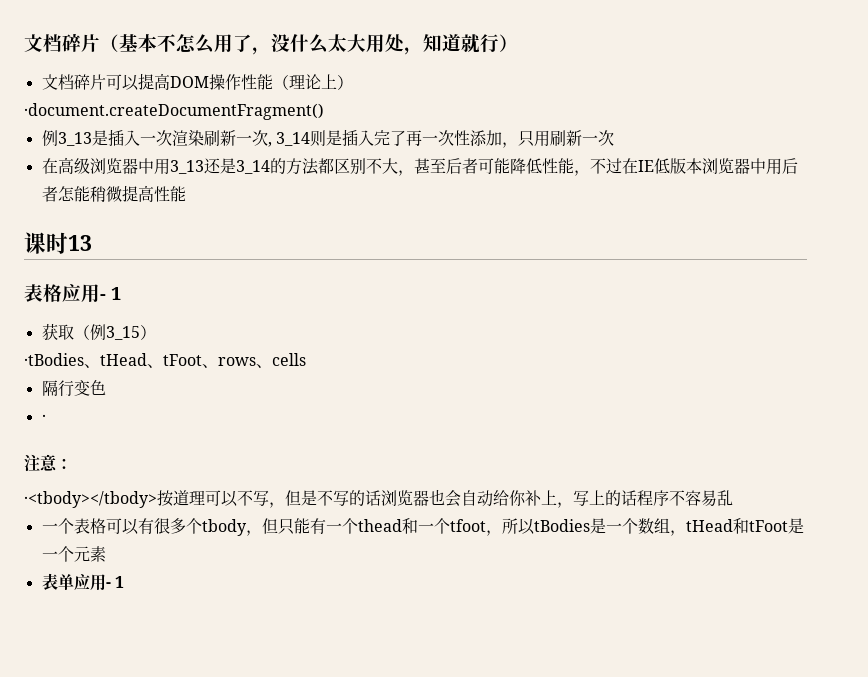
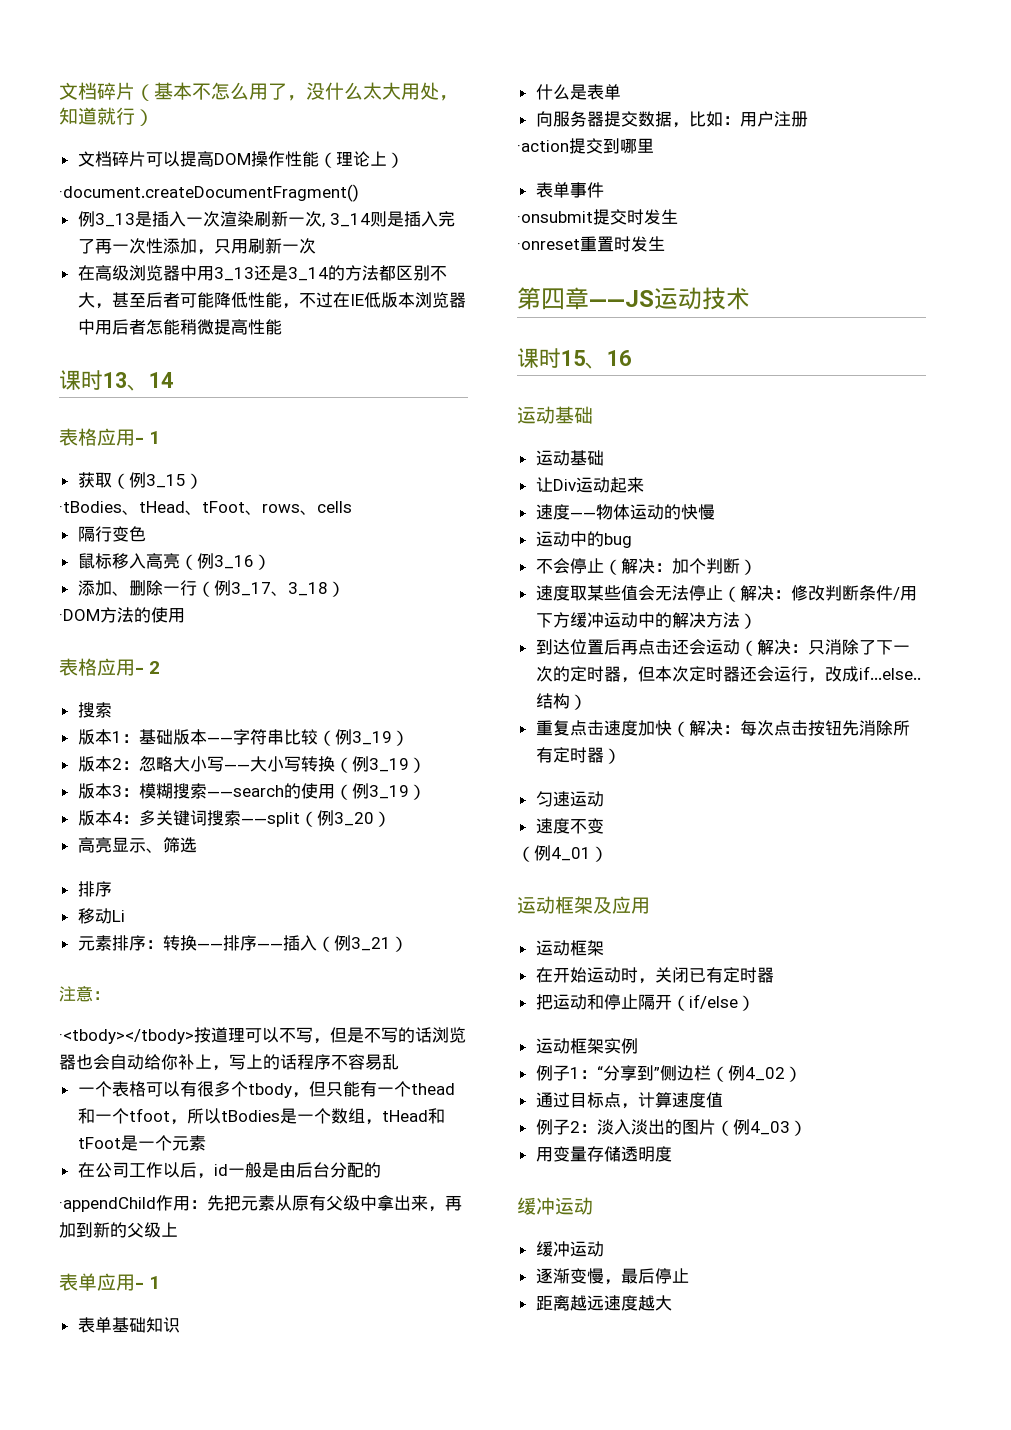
- 课时13
+ 课时13、14
- ·
+ 鼠标移入高亮（例3_16）
+ 添加、删除一行（例3_17、3_18）
+ ·DOM方法的使用
+ 表格应用- 2
+ 搜索
+ 版本1：基础版本——字符串比较（例3_19）
+ 版本2：忽略大小写——大小写转换（例3_19）
+ 版本3：模糊搜索——search的使用（例3_19）
+ 版本4：多关键词搜索——split（例3_20）
+ 高亮显示、筛选
+ 排序
+ 移动Li
+ 元素排序：转换——排序——插入（例3_21）
+ 在公司工作以后，id一般是由后台分配的
+ ·appendChild作用：先把元素从原有父级中拿出来，再加到新的父级上
  表单应用- 1
+ 表单基础知识
+ 什么是表单
+ 向服务器提交数据，比如：用户注册
+ ·action提交到哪里
+ 表单事件
+ ·onsubmit提交时发生
+ ·onreset重置时发生
+ 第四章——JS运动技术
+ 课时15、16
+ 运动基础
+ 运动基础
+ 让Div运动起来
+ 速度——物体运动的快慢
+ 运动中的bug
+ 不会停止（解决：加个判断）
+ 速度取某些值会无法停止（解决：修改判断条件/用下方缓冲运动中的解决方法）
+ 到达位置后再点击还会运动（解决：只消除了下一次的定时器，但本次定时器还会运行，改成if...else..结构）
+ 重复点击速度加快（解决：每次点击按钮先消除所有定时器）
+ 匀速运动
+ 速度不变
+ （例4_01）
+ 运动框架及应用
+ 运动框架
+ 在开始运动时，关闭已有定时器
+ 把运动和停止隔开（if/else）
+ 运动框架实例
+ 例子1：“分享到”侧边栏（例4_02）
+ 通过目标点，计算速度值
+ 例子2：淡入淡出的图片（例4_03）
+ 用变量存储透明度
+ 缓冲运动
+ 缓冲运动
+ 逐渐变慢，最后停止
+ 距离越远速度越大

